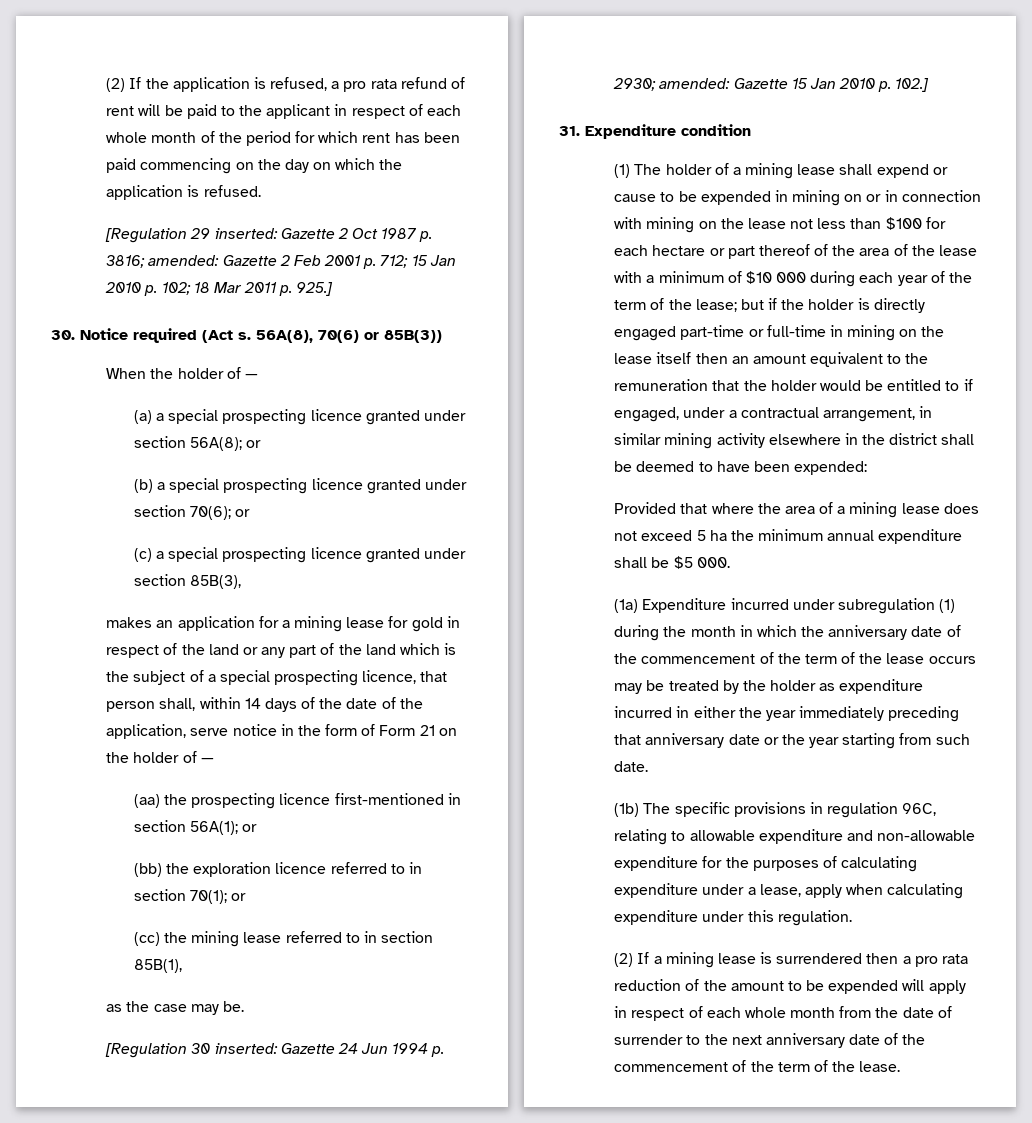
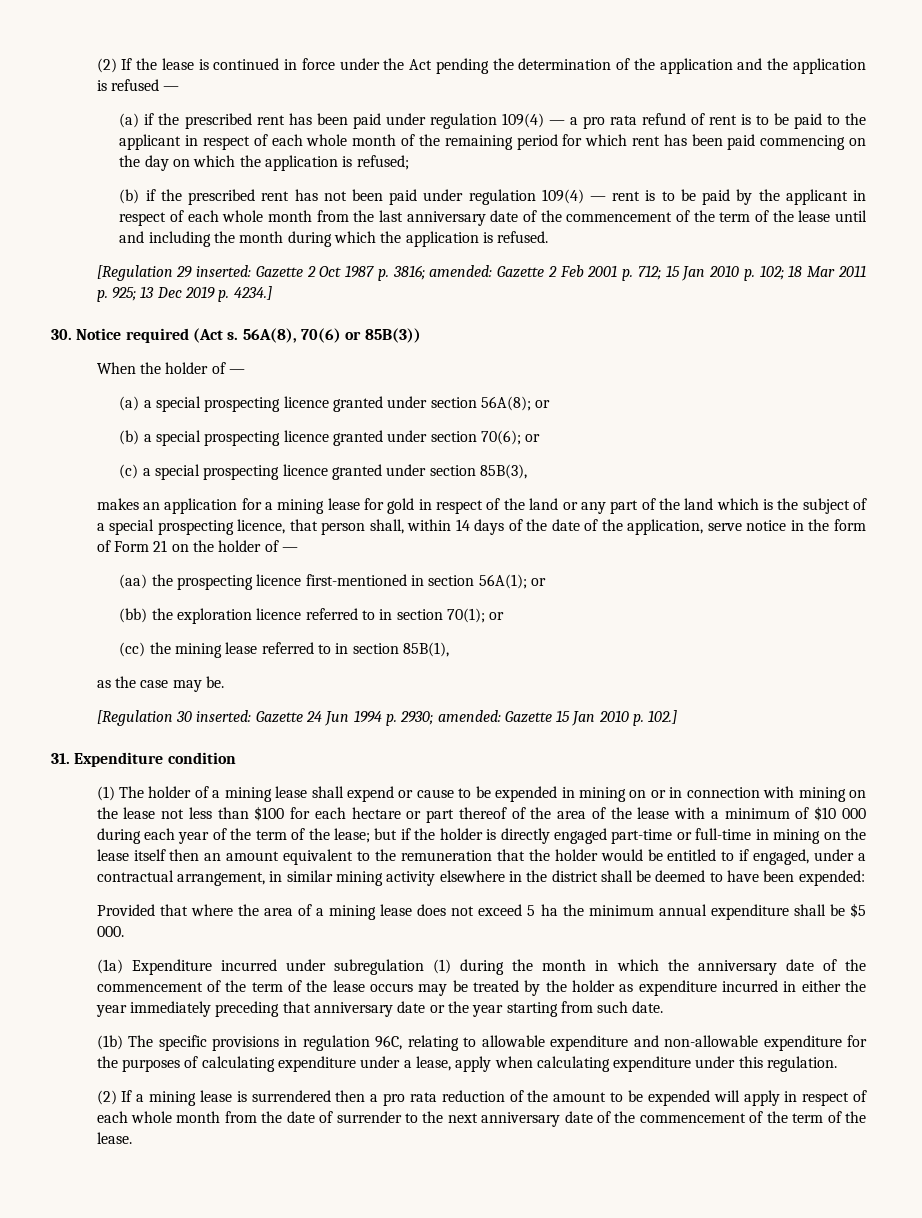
- (2) If the application is refused, a pro rata refund of rent will be paid to the applicant in respect of each whole month of the period for which rent has been paid commencing on the day on which the application is refused.
+ (2) If the lease is continued in force under the Act pending the determination of the application and the application is refused —
+ (a) if the prescribed rent has been paid under regulation 109(4) — a pro rata refund of rent is to be paid to the applicant in respect of each whole month of the remaining period for which rent has been paid commencing on the day on which the application is refused;
+ (b) if the prescribed rent has not been paid under regulation 109(4) — rent is to be paid by the applicant in respect of each whole month from the last anniversary date of the commencement of the term of the lease until and including the month during which the application is refused.
- [Regulation 29 inserted: Gazette 2 Oct 1987 p. 3816; amended: Gazette 2 Feb 2001 p. 712; 15 Jan 2010 p. 102; 18 Mar 2011 p. 925.]
+ [Regulation 29 inserted: Gazette 2 Oct 1987 p. 3816; amended: Gazette 2 Feb 2001 p. 712; 15 Jan 2010 p. 102; 18 Mar 2011 p. 925; 13 Dec 2019 p. 4234.]

